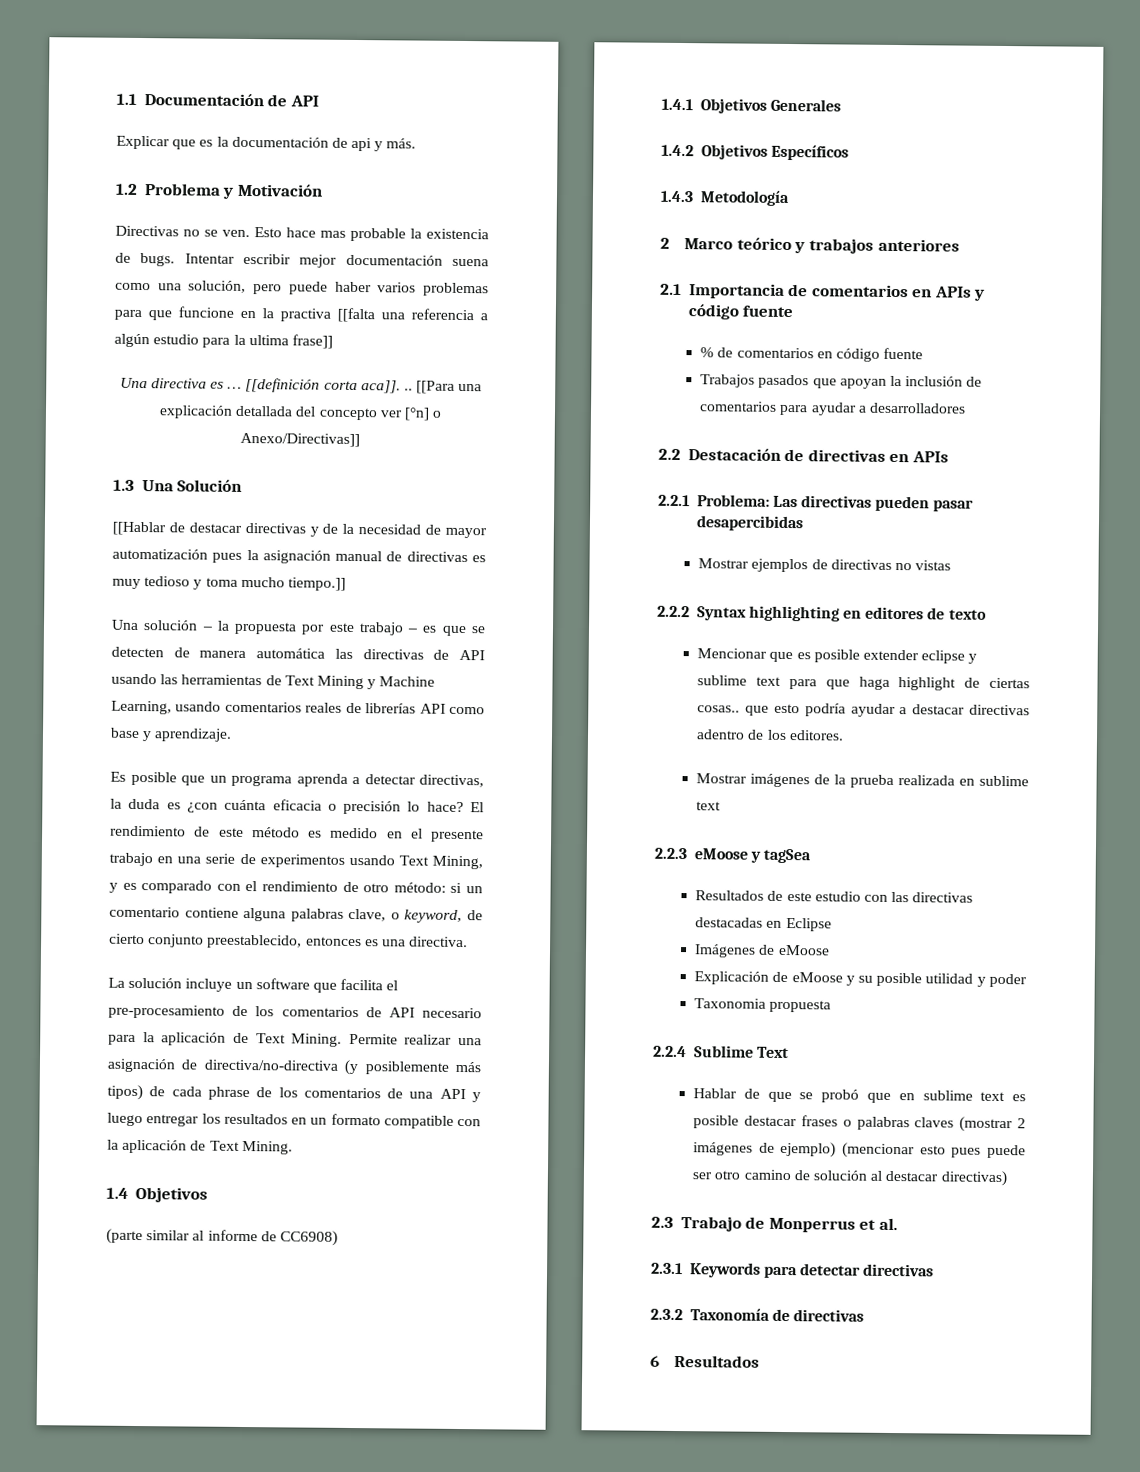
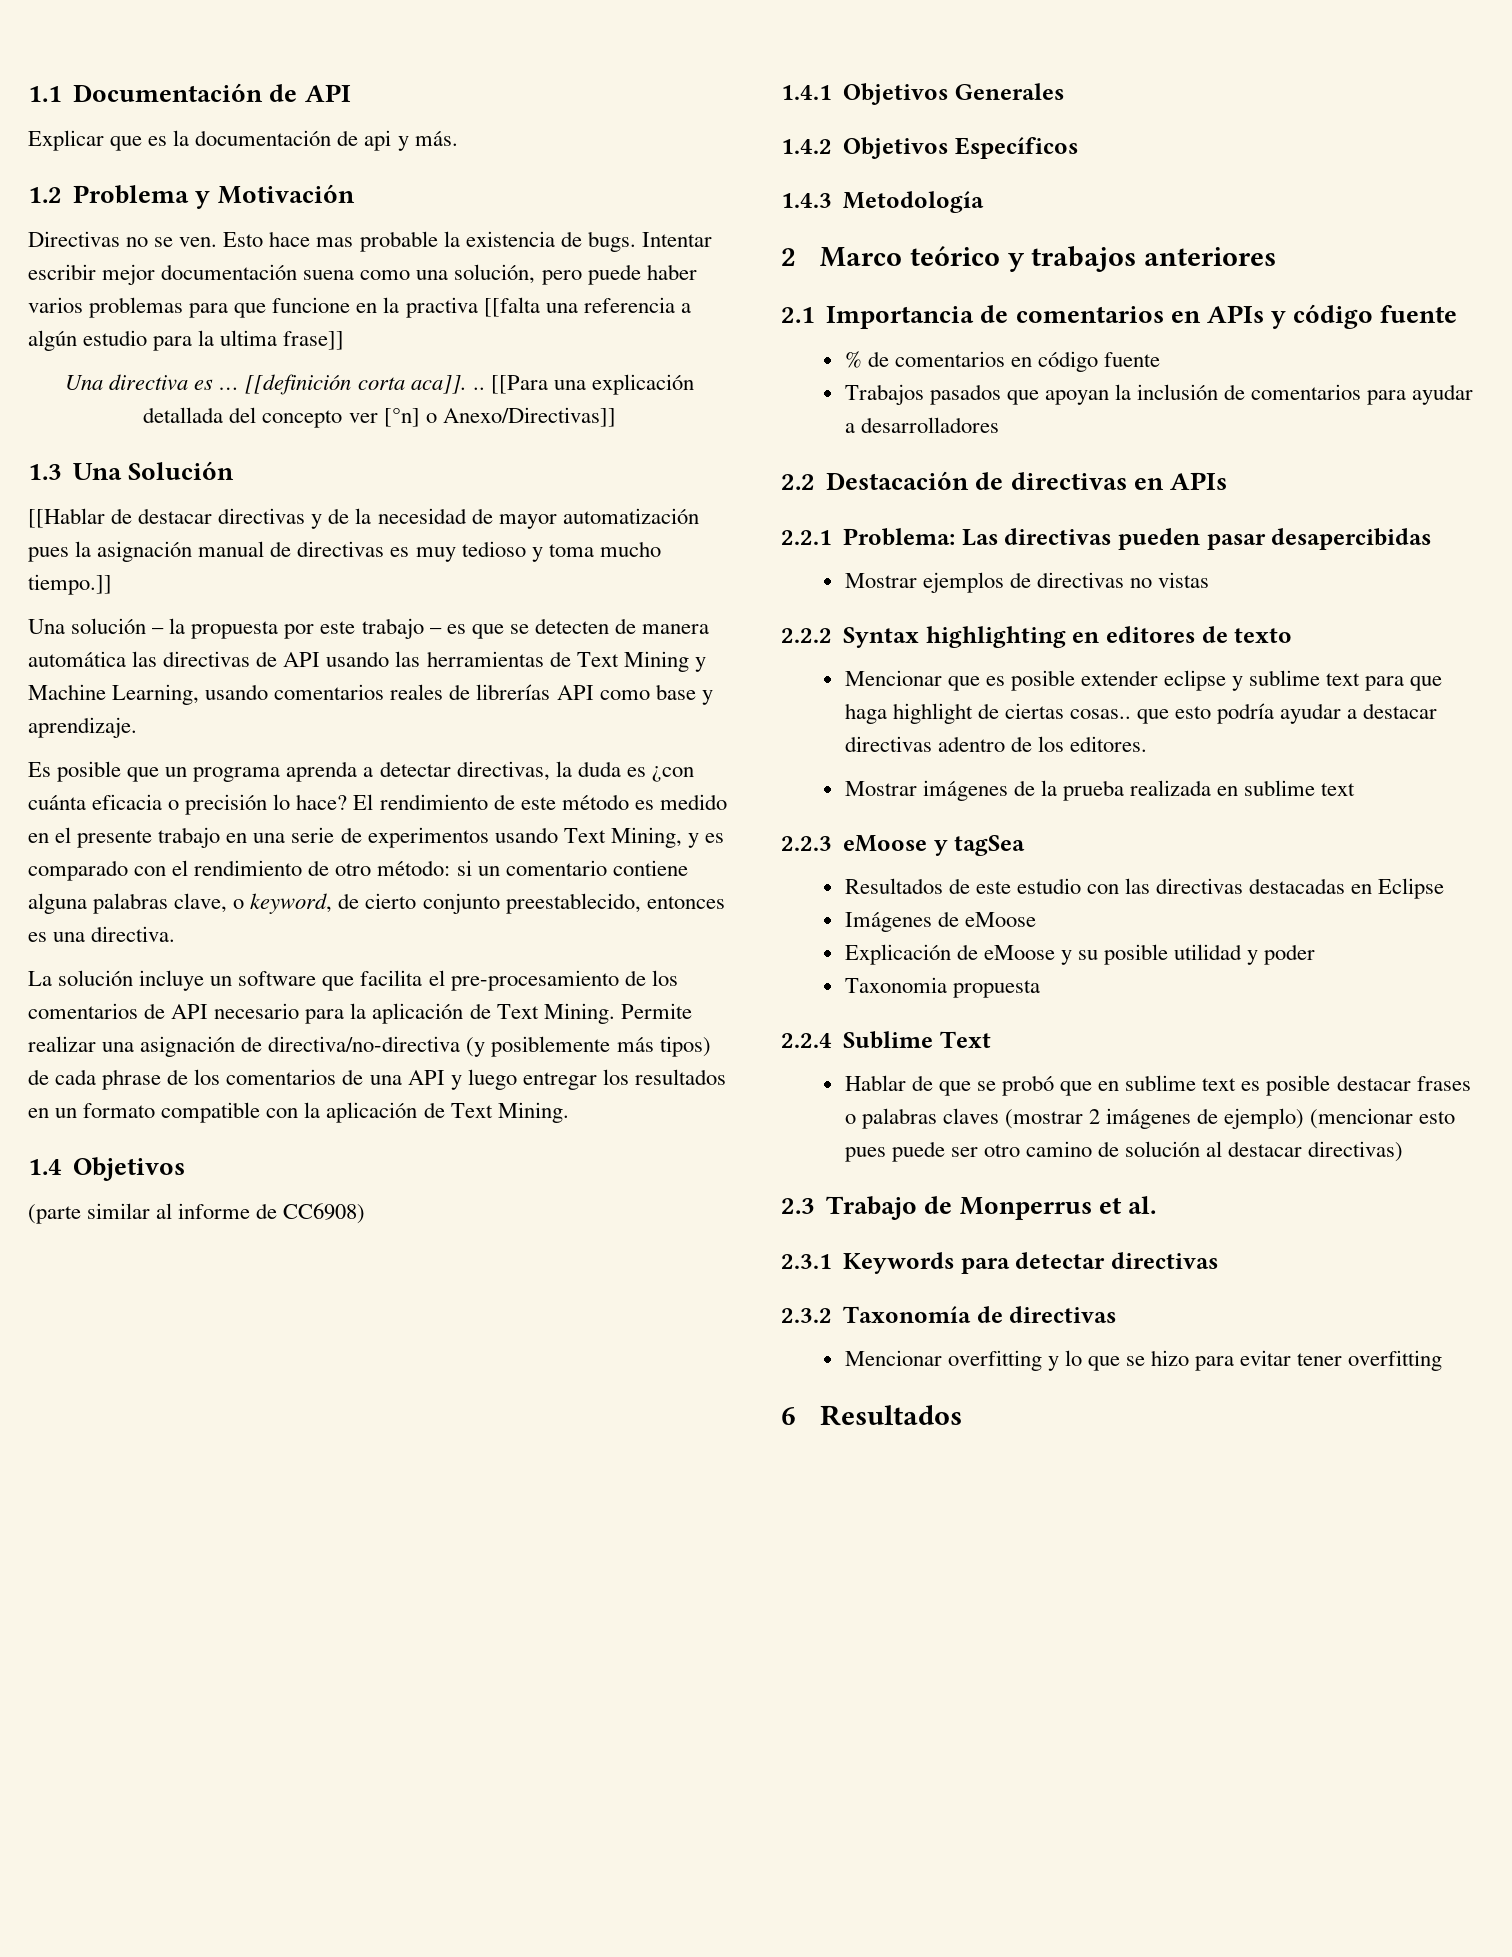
+ Mencionar overfitting y lo que se hizo para evitar tener overfitting

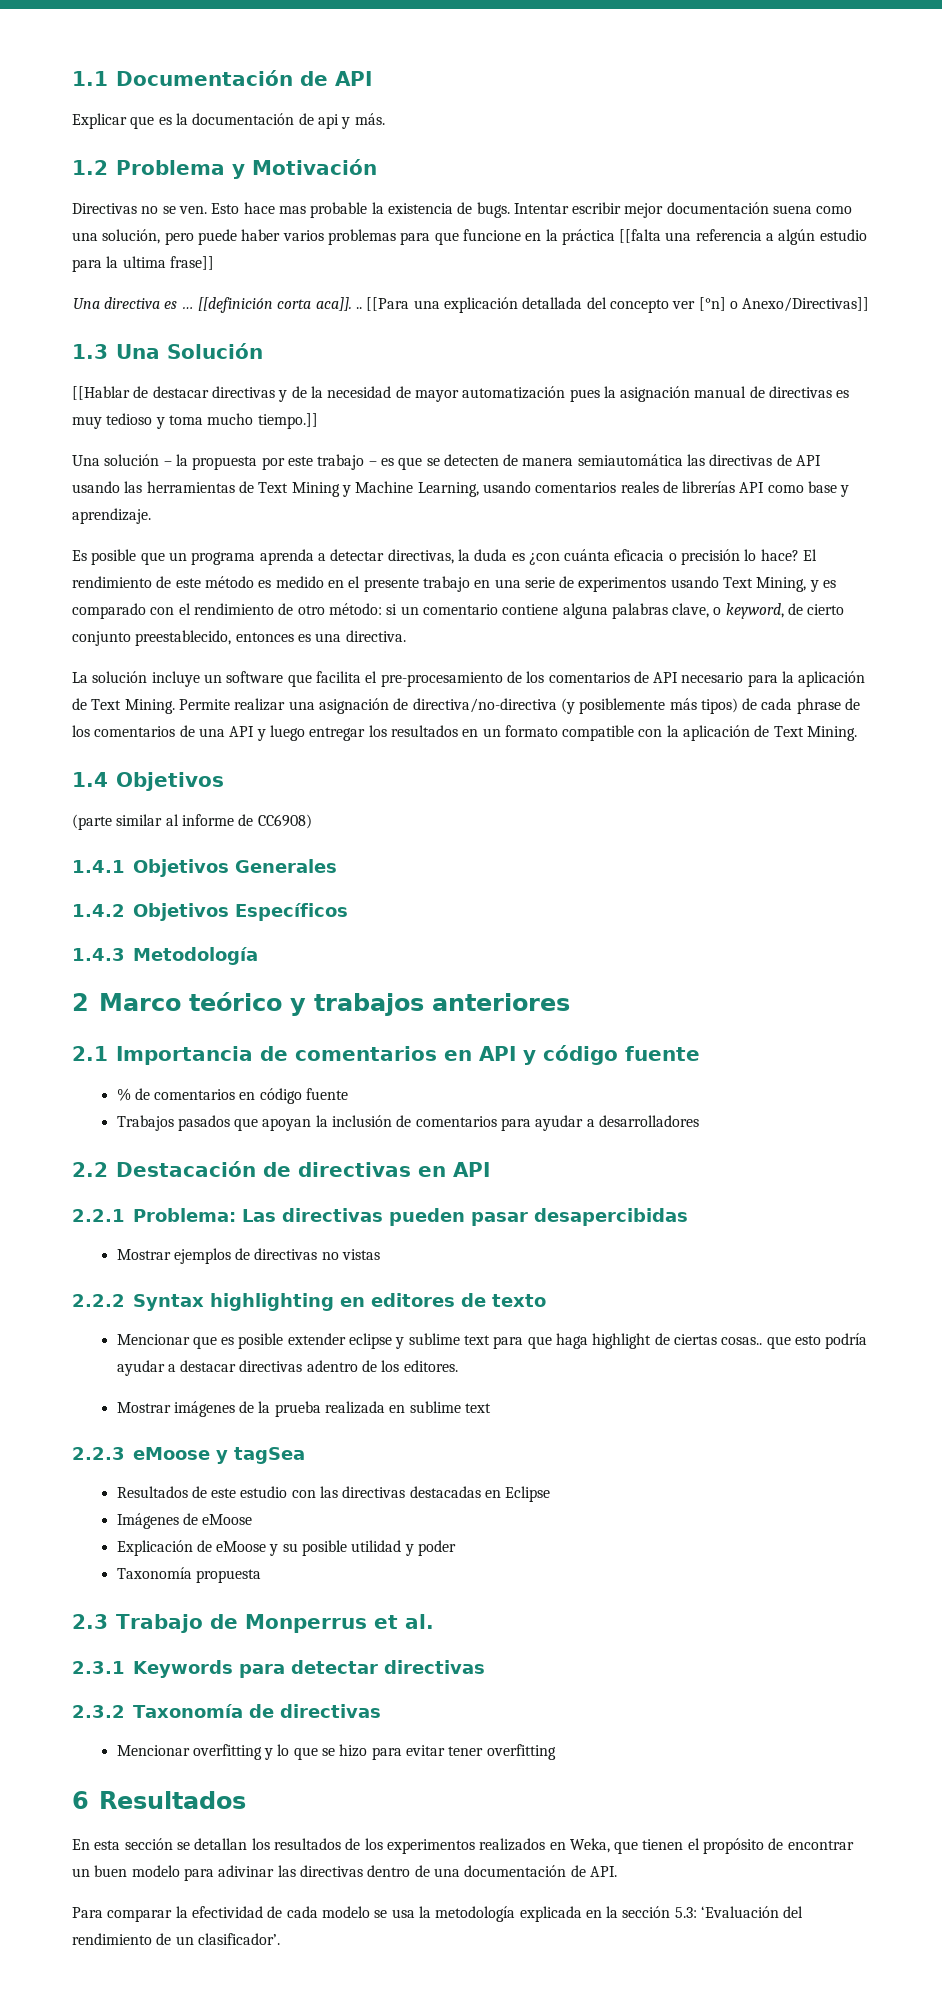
- Intentar escribir mejor documentación suena como una solución, pero puede haber varios problemas para que funcione en la practiva [[falta una referencia a algún estudio para la ultima frase]]
+ Intentar escribir mejor documentación suena como una solución, pero puede haber varios problemas para que funcione en la práctica [[falta una referencia a algún estudio para la ultima frase]]
- Una solución – la propuesta por este trabajo – es que se detecten de manera automática las directivas de API usando las herramientas de Text Mining y Machine Learning, usando comentarios reales de librerías API como base y aprendizaje.
+ Una solución – la propuesta por este trabajo – es que se detecten de manera semiautomática las directivas de API usando las herramientas de Text Mining y Machine Learning, usando comentarios reales de librerías API como base y aprendizaje.
- 2.1 Importancia de comentarios en APIs y código fuente
+ 2.1 Importancia de comentarios en API y código fuente
- 2.2 Destacación de directivas en APIs
+ 2.2 Destacación de directivas en API
- Taxonomia propuesta
- 2.2.4 Sublime Text
- Hablar de que se probó que en sublime text es posible destacar frases o palabras claves (mostrar 2 imágenes de ejemplo) (mencionar esto pues puede ser otro camino de solución al destacar directivas)
+ Taxonomía propuesta
+ En esta sección se detallan los resultados de los experimentos realizados en Weka, que tienen el propósito de encontrar un buen modelo para adivinar las directivas dentro de una documentación de API.
+ Para comparar la efectividad de cada modelo se usa la metodología explicada en la sección 5.3: ‘Evaluación del rendimiento de un clasificador’.

